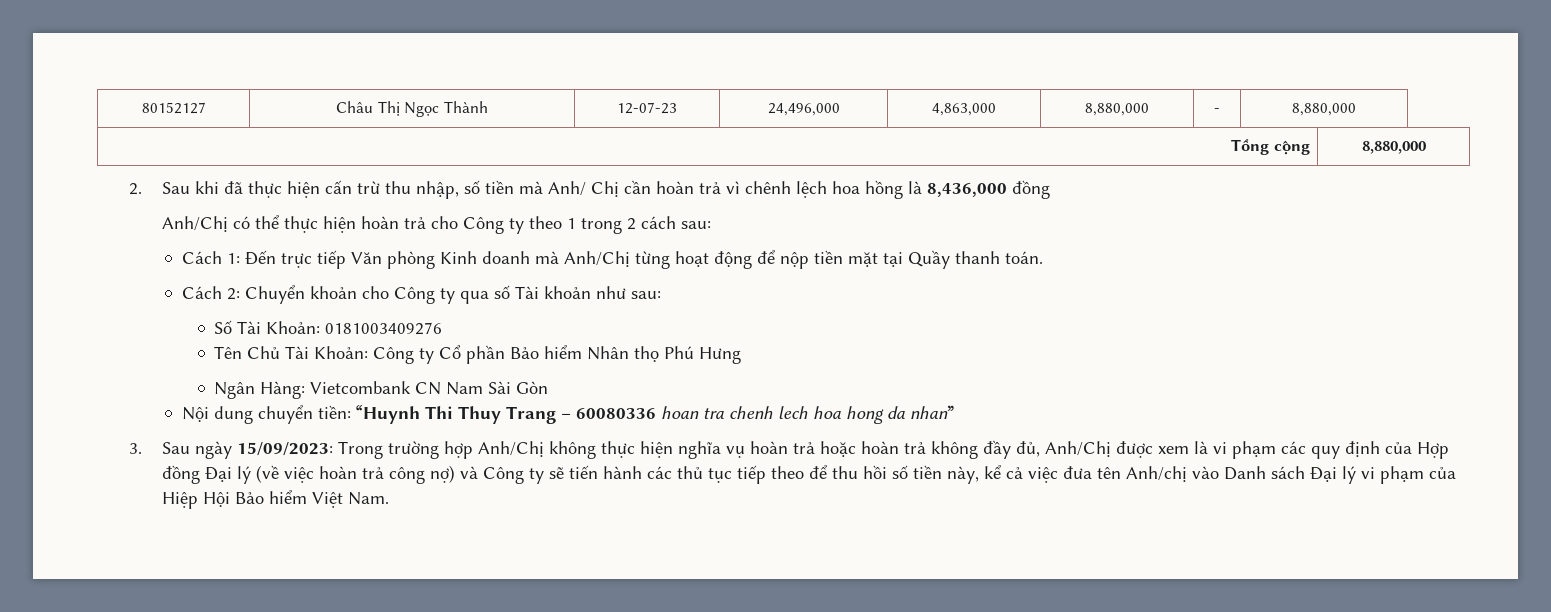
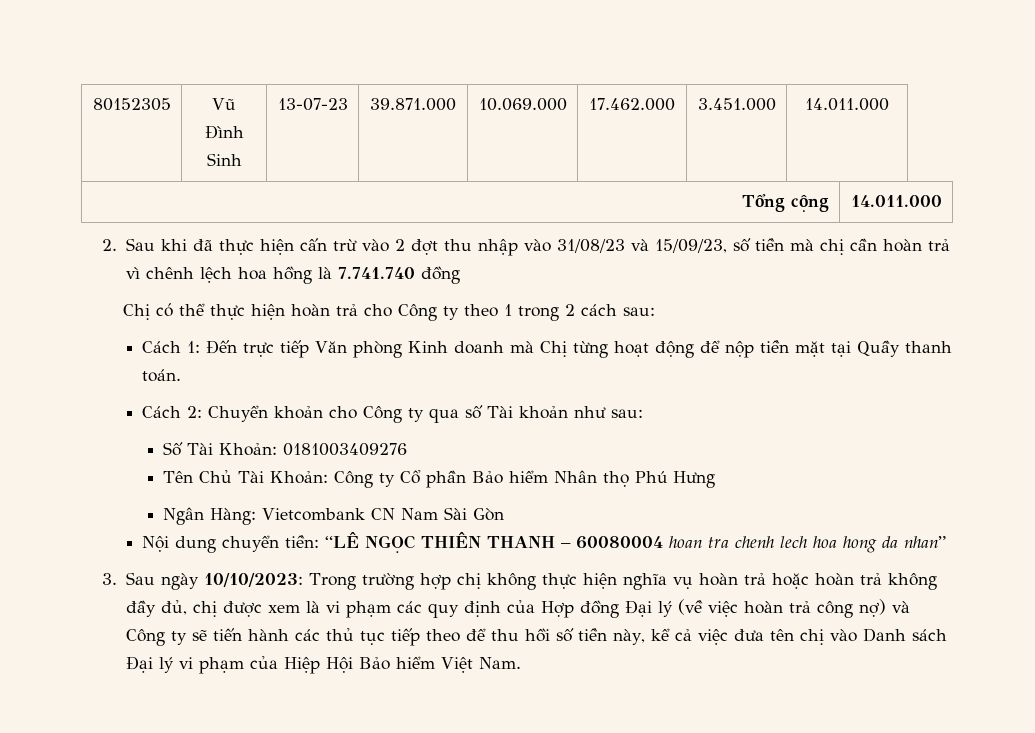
- 80152127 | Châu Thị Ngọc Thành | 12-07-23 | 24,496,000 | 4,863,000 | 8,880,000 | - | 8,880,000
+ 80152305 | Vũ Đình Sinh | 13-07-23 | 39.871.000 | 10.069.000 | 17.462.000 | 3.451.000 | 14.011.000
- Tổng cộng | 8,880,000
+ Tổng cộng | 14.011.000
- 2. Sau khi đã thực hiện cấn trừ thu nhập, số tiền mà Anh/ Chị cần hoàn trả vì chênh lệch hoa hồng là 8,436,000 đồng
+ 2. Sau khi đã thực hiện cấn trừ vào 2 đợt thu nhập vào 31/08/23 và 15/09/23, số tiền mà chị cần hoàn trả vì chênh lệch hoa hồng là 7.741.740 đồng
- Anh/Chị có thể thực hiện hoàn trả cho Công ty theo 1 trong 2 cách sau:
+ Chị có thể thực hiện hoàn trả cho Công ty theo 1 trong 2 cách sau:
- Cách 1: Đến trực tiếp Văn phòng Kinh doanh mà Anh/Chị từng hoạt động để nộp tiền mặt tại Quầy thanh toán.
+ Cách 1: Đến trực tiếp Văn phòng Kinh doanh mà Chị từng hoạt động để nộp tiền mặt tại Quầy thanh toán.
- Nội dung chuyển tiền: “Huynh Thi Thuy Trang – 60080336 hoan tra chenh lech hoa hong da nhan”
+ Nội dung chuyển tiền: “LÊ NGỌC THIÊN THANH – 60080004 hoan tra chenh lech hoa hong da nhan”
- 3. Sau ngày 15/09/2023:
+ 3. Sau ngày 10/10/2023:
- Trong trường hợp Anh/Chị không thực hiện nghĩa vụ hoàn trả hoặc hoàn trả không đầy đủ, Anh/Chị được xem là vi phạm các quy định của Hợp đồng Đại lý (về việc hoàn trả công nợ) và Công ty sẽ tiến hành các thủ tục tiếp theo để thu hồi số tiền này, kể cả việc đưa tên Anh/chị vào Danh sách Đại lý vi phạm của Hiệp Hội Bảo hiểm Việt Nam.
+ Trong trường hợp chị không thực hiện nghĩa vụ hoàn trả hoặc hoàn trả không đầy đủ, chị được xem là vi phạm các quy định của Hợp đồng Đại lý (về việc hoàn trả công nợ) và Công ty sẽ tiến hành các thủ tục tiếp theo để thu hồi số tiền này, kể cả việc đưa tên chị vào Danh sách Đại lý vi phạm của Hiệp Hội Bảo hiểm Việt Nam.

